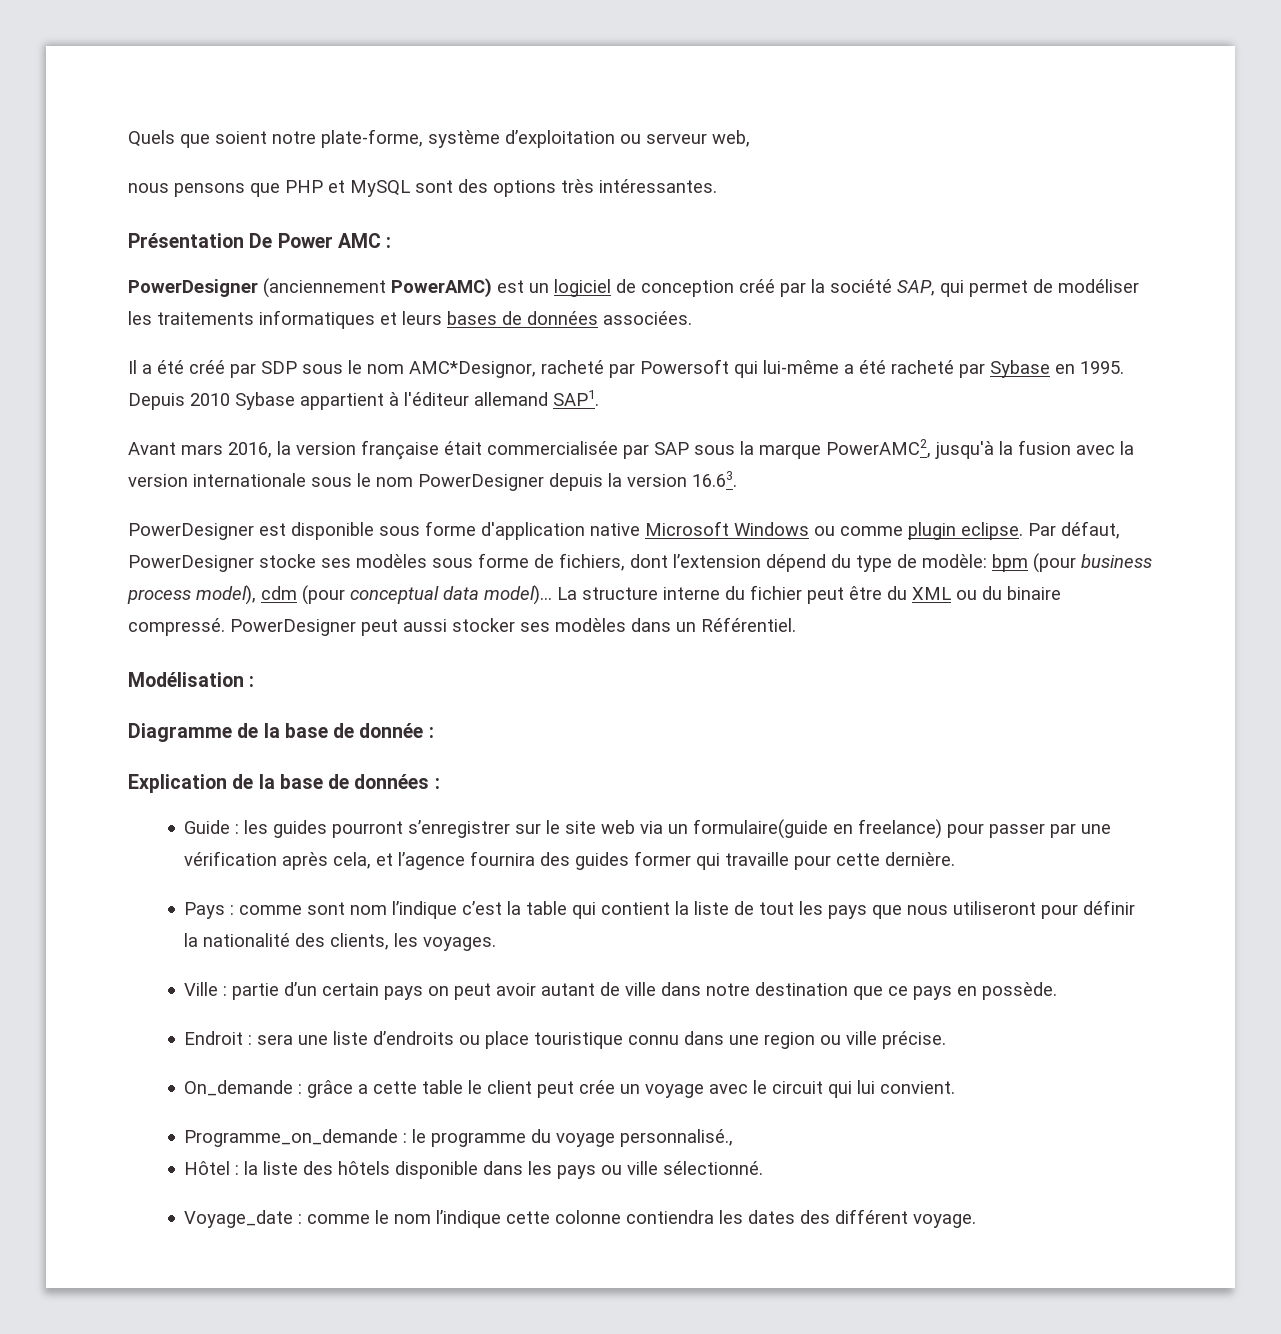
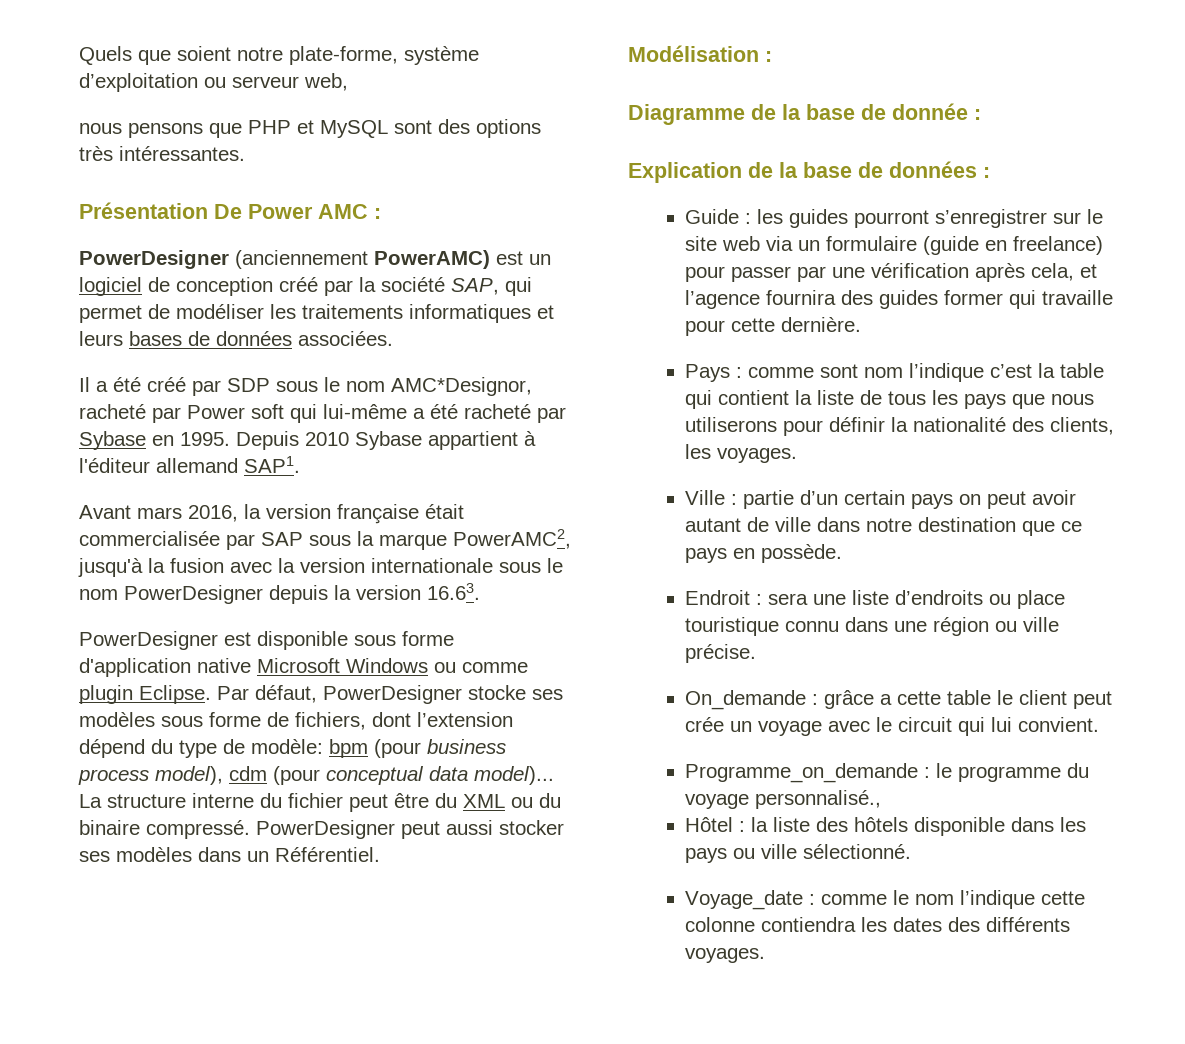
- Il a été créé par SDP sous le nom AMC*Designor, racheté par Powersoft qui lui-même a été racheté par Sybase en 1995.
+ Il a été créé par SDP sous le nom AMC*Designor, racheté par Power soft qui lui-même a été racheté par Sybase en 1995.
- PowerDesigner est disponible sous forme d'application native Microsoft Windows ou comme plugin eclipse.
+ PowerDesigner est disponible sous forme d'application native Microsoft Windows ou comme plugin Eclipse.
- Guide : les guides pourront s’enregistrer sur le site web via un formulaire(guide en freelance) pour passer par une vérification après cela, et l’agence fournira des guides former qui travaille pour cette dernière.
+ Guide : les guides pourront s’enregistrer sur le site web via un formulaire (guide en freelance) pour passer par une vérification après cela, et l’agence fournira des guides former qui travaille pour cette dernière.
- Pays : comme sont nom l’indique c’est la table qui contient la liste de tout les pays que nous utiliseront pour définir la nationalité des clients, les voyages.
+ Pays : comme sont nom l’indique c’est la table qui contient la liste de tous les pays que nous utiliserons pour définir la nationalité des clients, les voyages.
- Endroit : sera une liste d’endroits ou place touristique connu dans une region ou ville précise.
+ Endroit : sera une liste d’endroits ou place touristique connu dans une région ou ville précise.
- Voyage_date : comme le nom l’indique cette colonne contiendra les dates des différent voyage.
+ Voyage_date : comme le nom l’indique cette colonne contiendra les dates des différents voyages.

